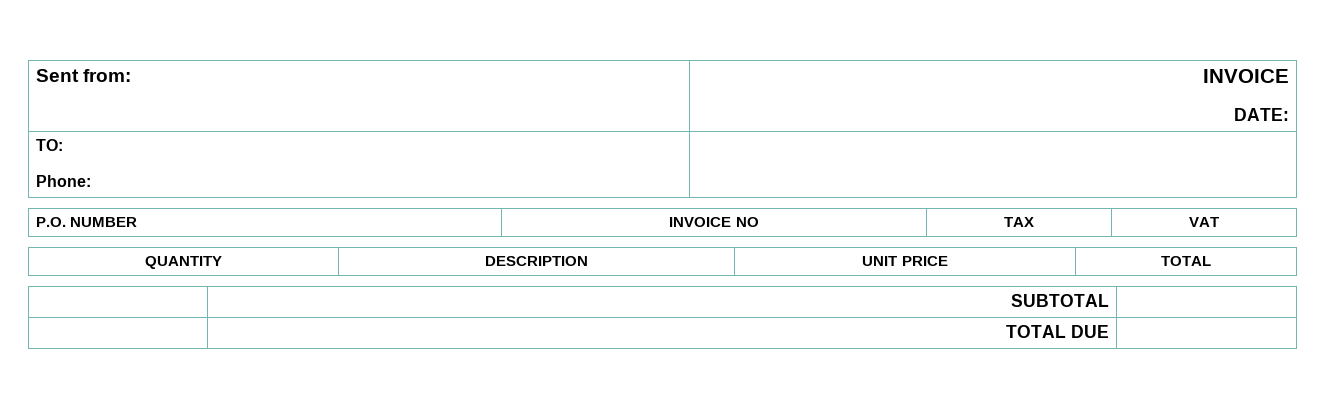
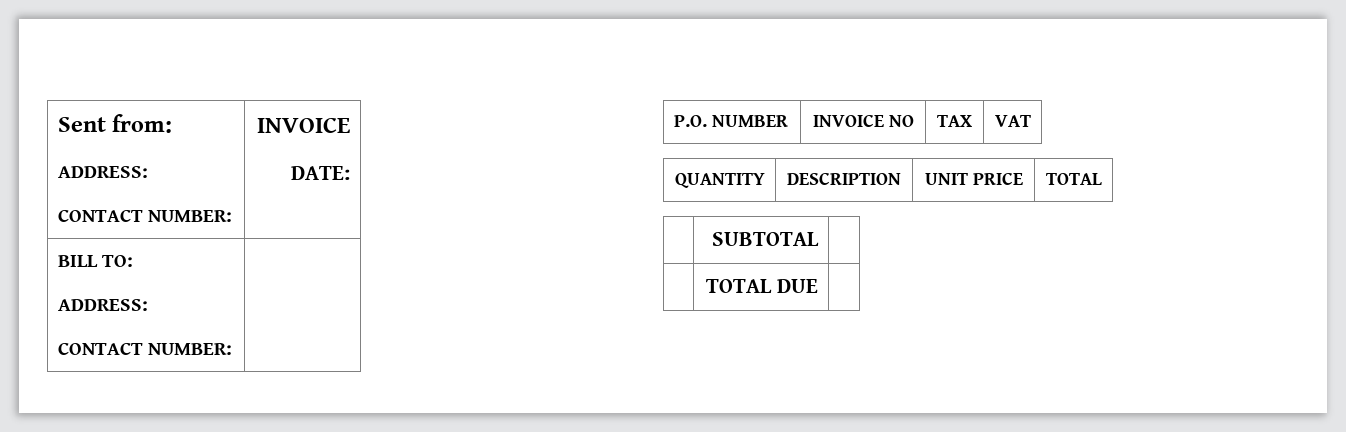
- Sent from: | INVOICE
+ Sent from:
+ ADDRESS:
+ CONTACT NUMBER: | INVOICE
- TO:
- Phone: |
+ BILL TO:
+ ADDRESS:
+ CONTACT NUMBER: |

